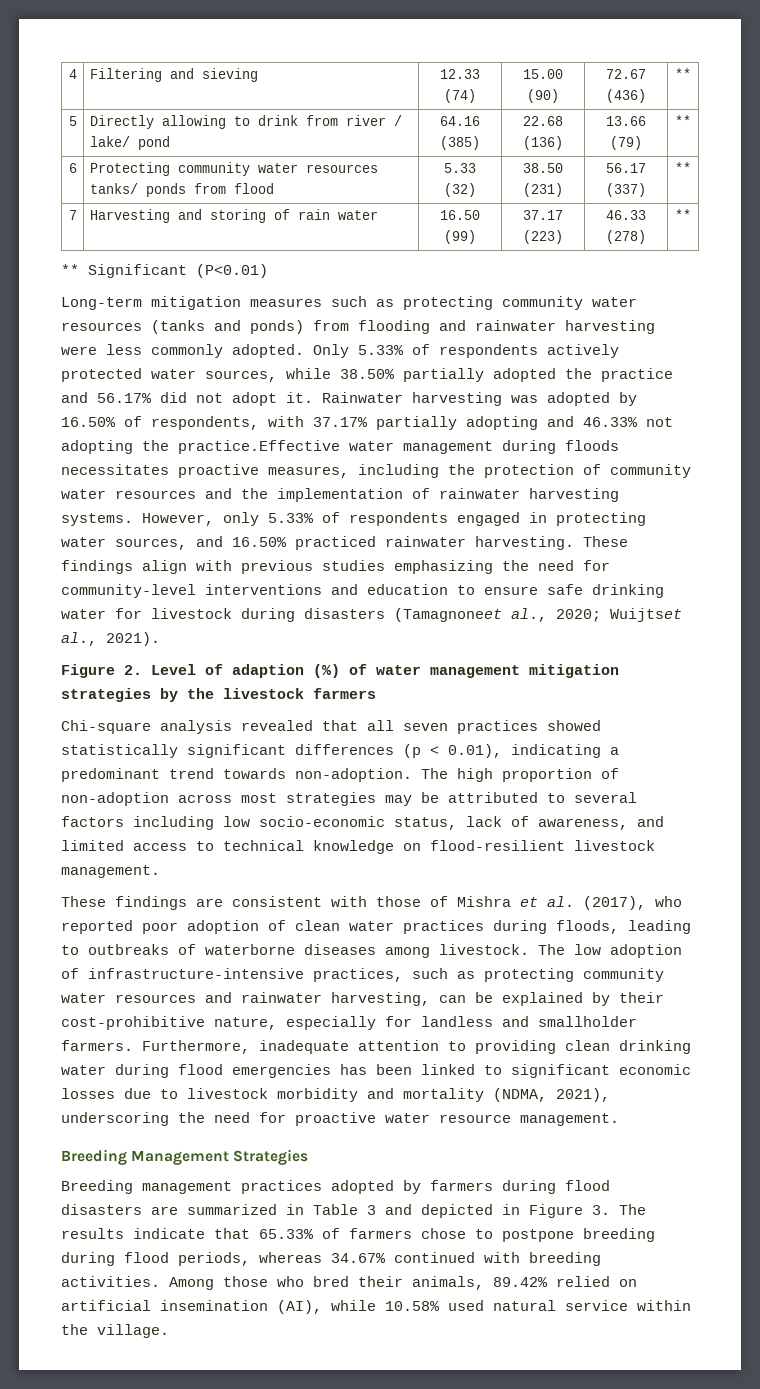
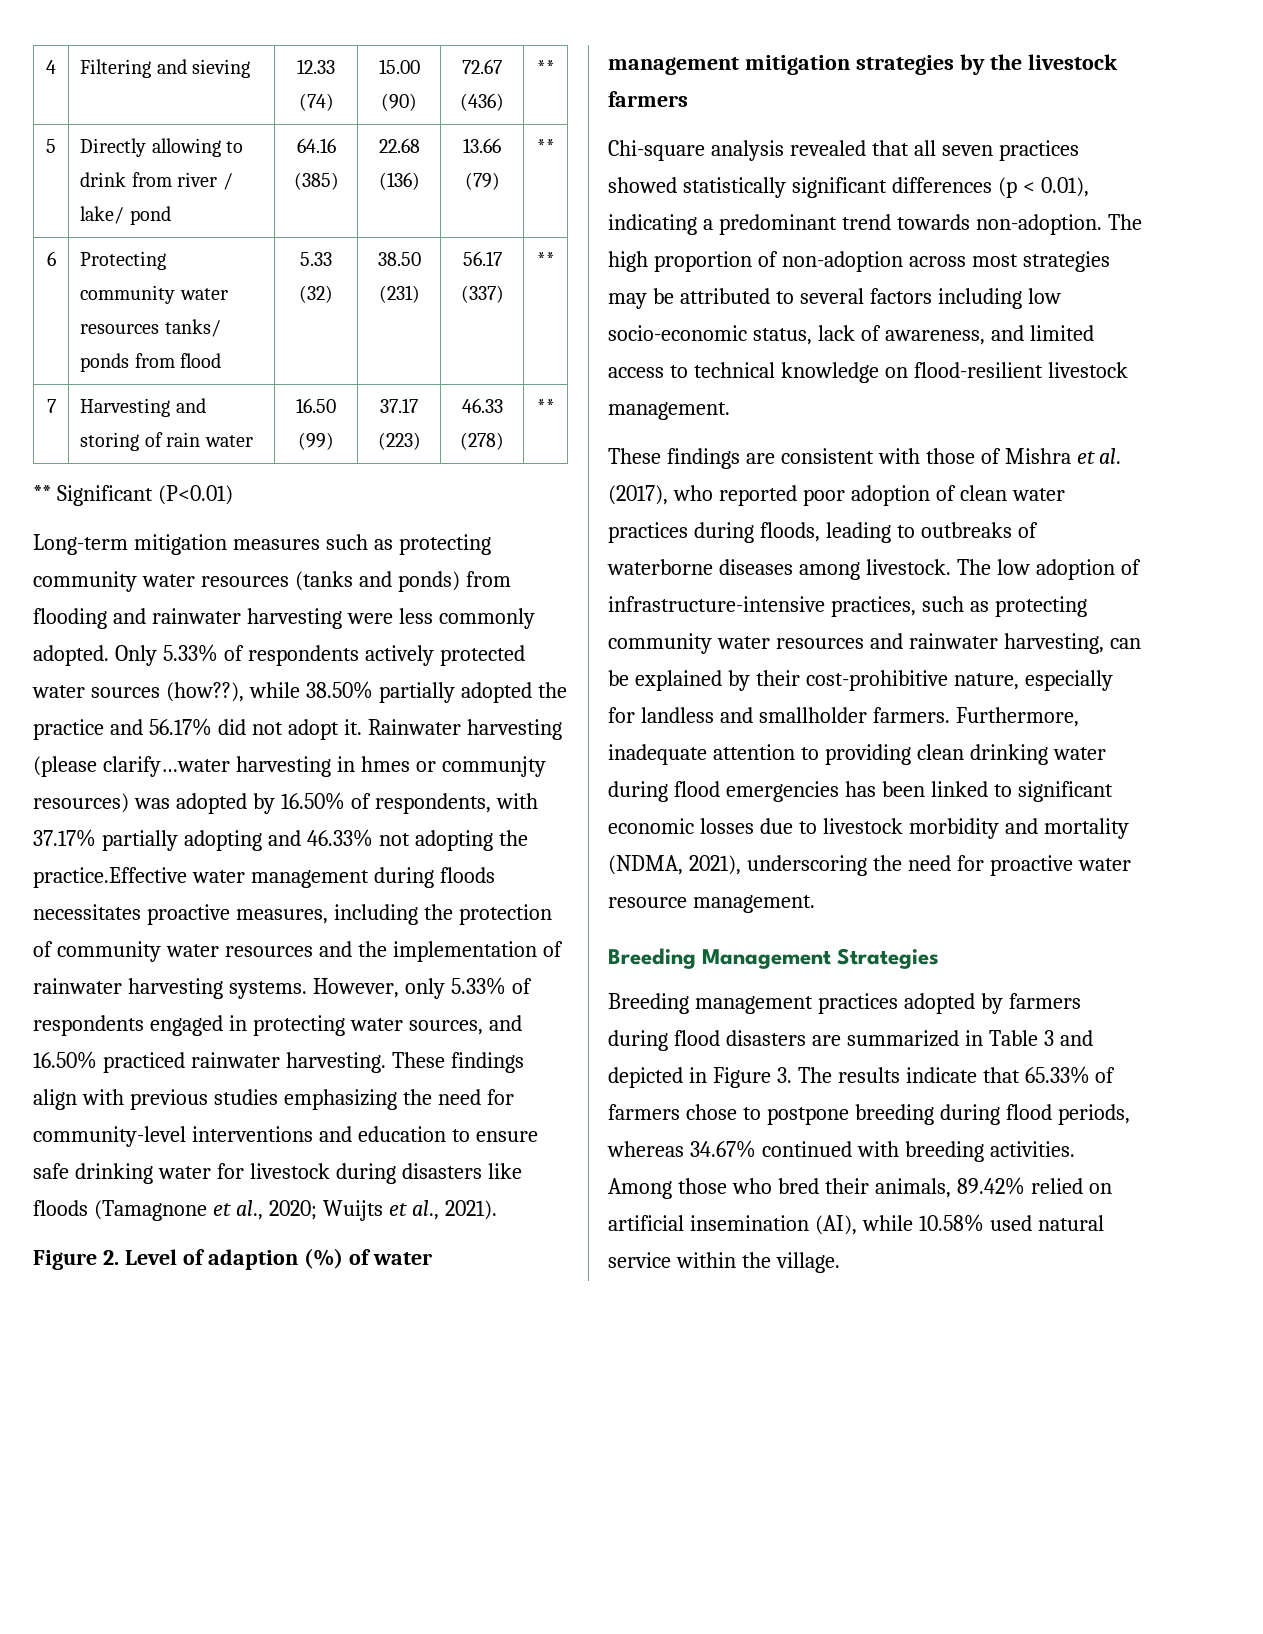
- Only 5.33% of respondents actively protected water sources, while 38.50% partially adopted the practice and 56.17% did not adopt it.
+ Only 5.33% of respondents actively protected water sources (how??), while 38.50% partially adopted the practice and 56.17% did not adopt it.
- Rainwater harvesting was adopted by 16.50% of respondents, with 37.17% partially adopting and 46.33% not adopting the practice.Effective water management during floods necessitates proactive measures, including the protection of community water resources and the implementation of rainwater harvesting systems.
+ Rainwater harvesting (please clarify…water harvesting in hmes or communjty resources) was adopted by 16.50% of respondents, with 37.17% partially adopting and 46.33% not adopting the practice.Effective water management during floods necessitates proactive measures, including the protection of community water resources and the implementation of rainwater harvesting systems.
- These findings align with previous studies emphasizing the need for community-level interventions and education to ensure safe drinking water for livestock during disasters (Tamagnoneet al., 2020; Wuijtset al., 2021).
+ These findings align with previous studies emphasizing the need for community-level interventions and education to ensure safe drinking water for livestock during disasters like floods (Tamagnone et al., 2020; Wuijts et al., 2021).

